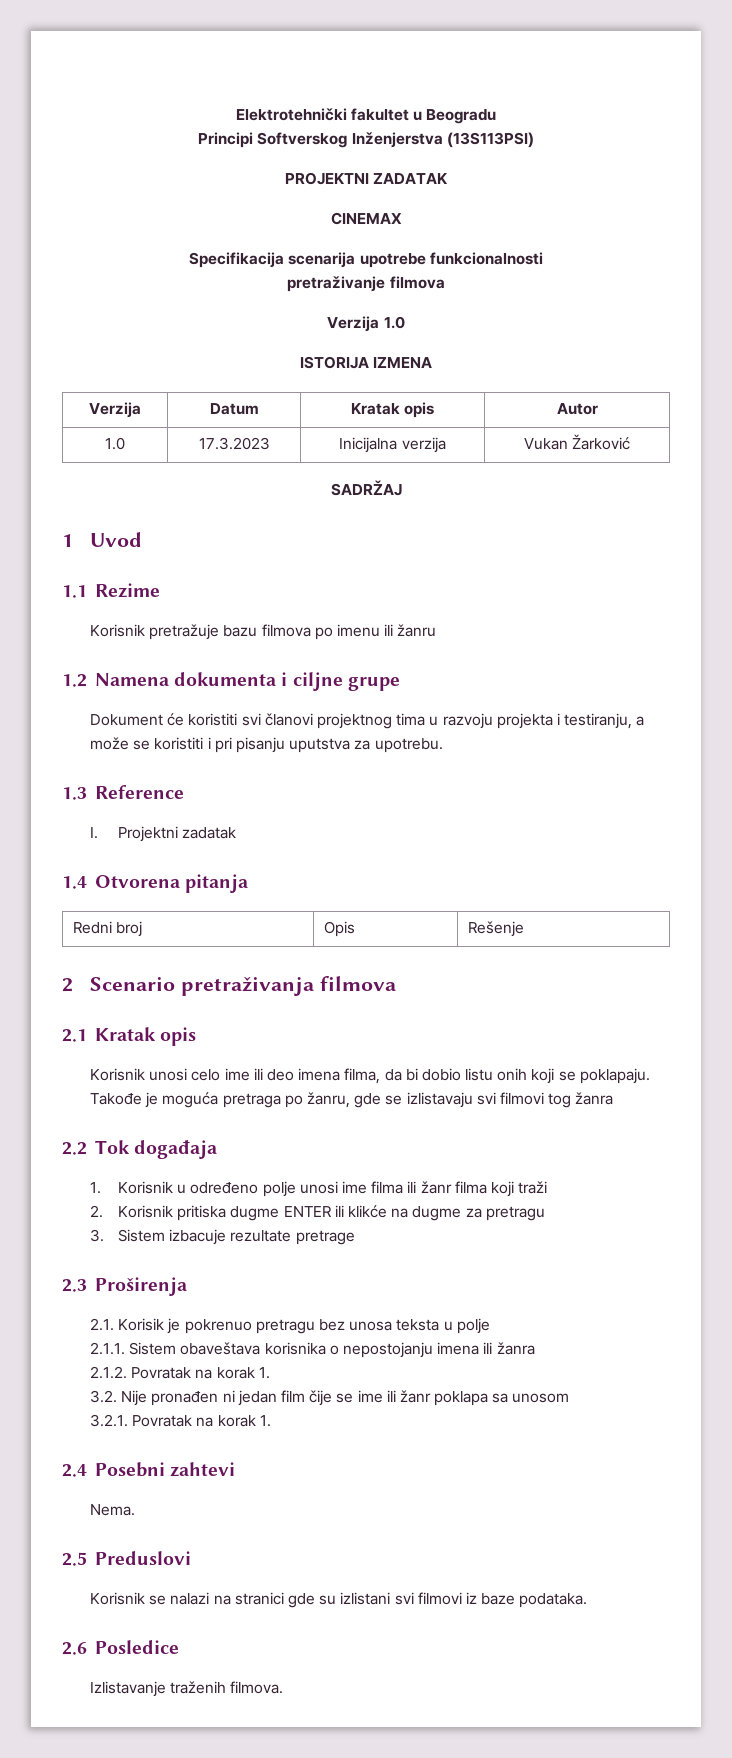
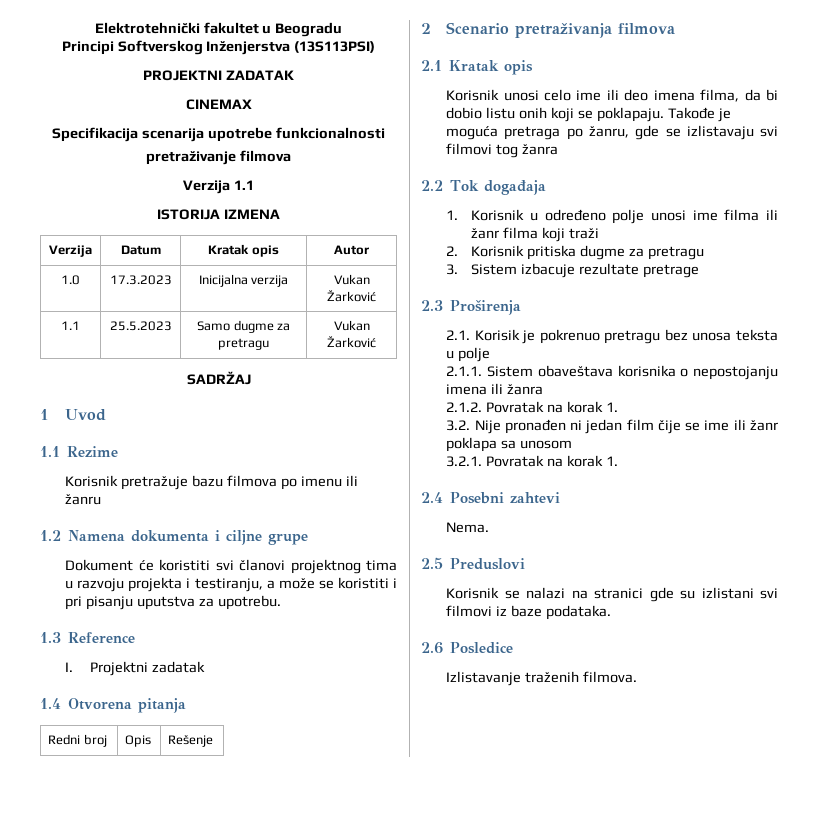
- Verzija 1.0
+ Verzija 1.1
+ 1.1 | 25.5.2023 | Samo dugme za pretragu | Vukan Žarković
- 2. Korisnik pritiska dugme ENTER ili klikće na dugme za pretragu
+ 2. Korisnik pritiska dugme za pretragu

